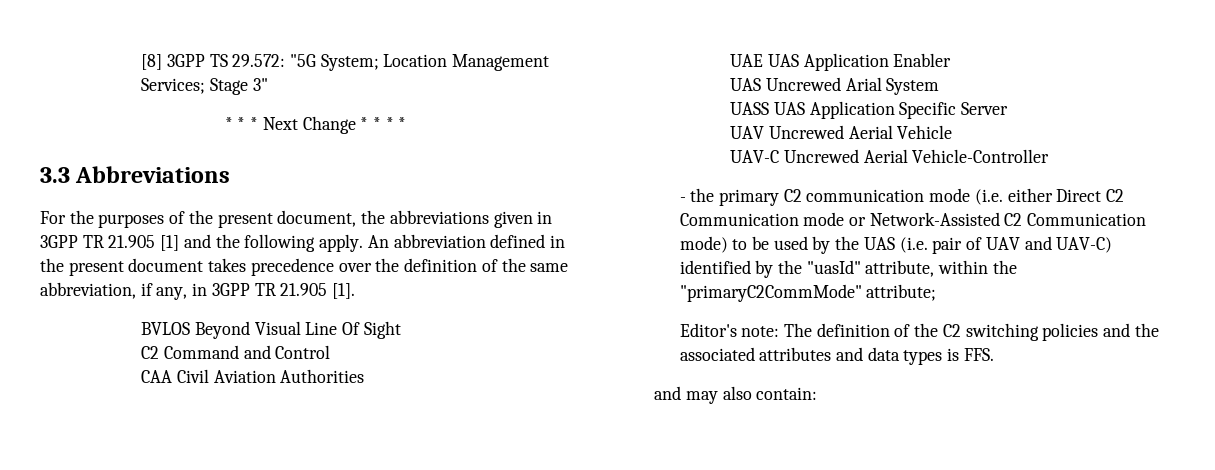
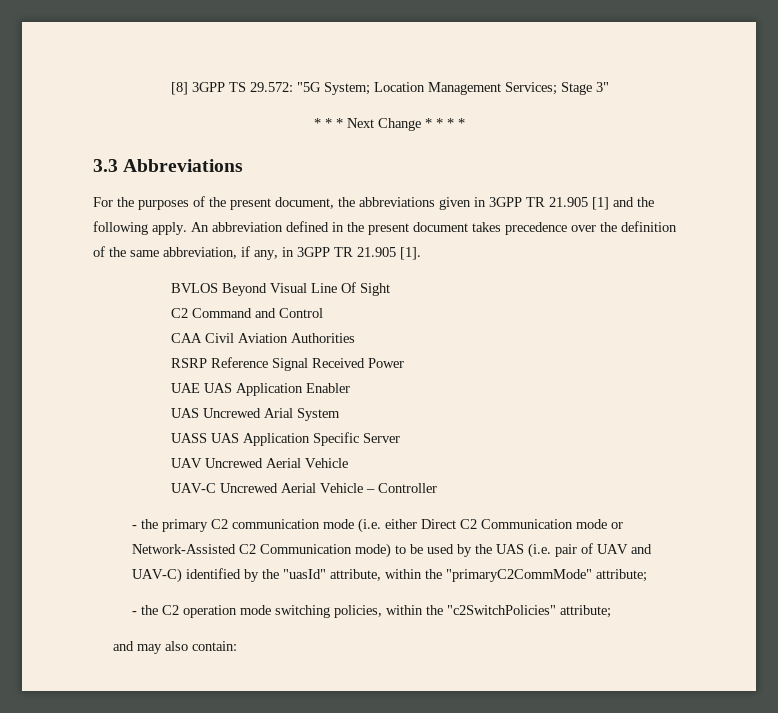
+ RSRP Reference Signal Received Power
- UAV-C Uncrewed Aerial Vehicle-Controller
+ UAV-C Uncrewed Aerial Vehicle – Controller
- Editor's note: The definition of the C2 switching policies and the associated attributes and data types is FFS.
+ - the C2 operation mode switching policies, within the "c2SwitchPolicies" attribute;

